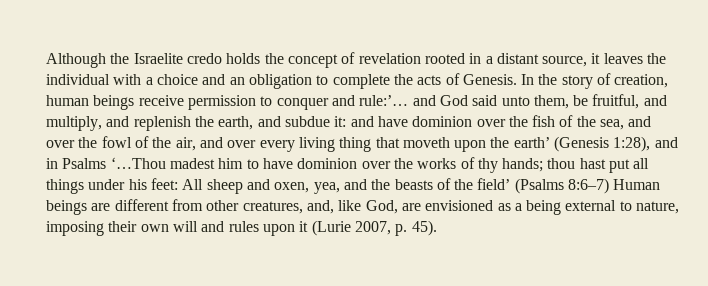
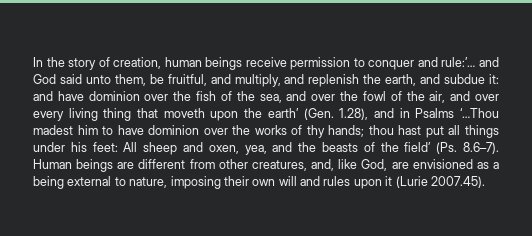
- Although the Israelite credo holds the concept of revelation rooted in a distant source, it leaves the individual with a choice and an obligation to complete the acts of Genesis.
- and have dominion over the fish of the sea, and over the fowl of the air, and over every living thing that moveth upon the earth’ (Genesis 1:28), and in Psalms ‘…Thou madest him to have dominion over the works of thy hands;
+ and have dominion over the fish of the sea, and over the fowl of the air, and over every living thing that moveth upon the earth’ (Gen. 1.28), and in Psalms ‘…Thou madest him to have dominion over the works of thy hands;
- All sheep and oxen, yea, and the beasts of the field’ (Psalms 8:6–7) Human beings are different from other creatures, and, like God, are envisioned as a being external to nature, imposing their own will and rules upon it (Lurie 2007, p. 45).
+ All sheep and oxen, yea, and the beasts of the field’ (Ps. 8.6–7). Human beings are different from other creatures, and, like God, are envisioned as a being external to nature, imposing their own will and rules upon it (Lurie 2007.45).

